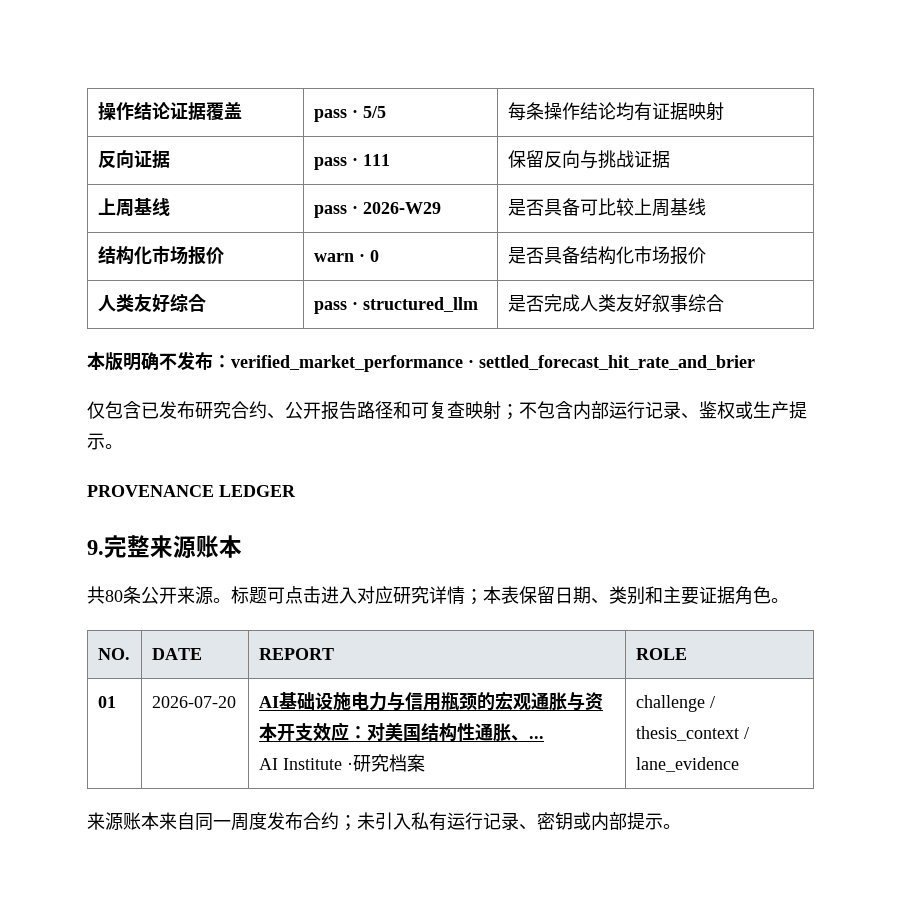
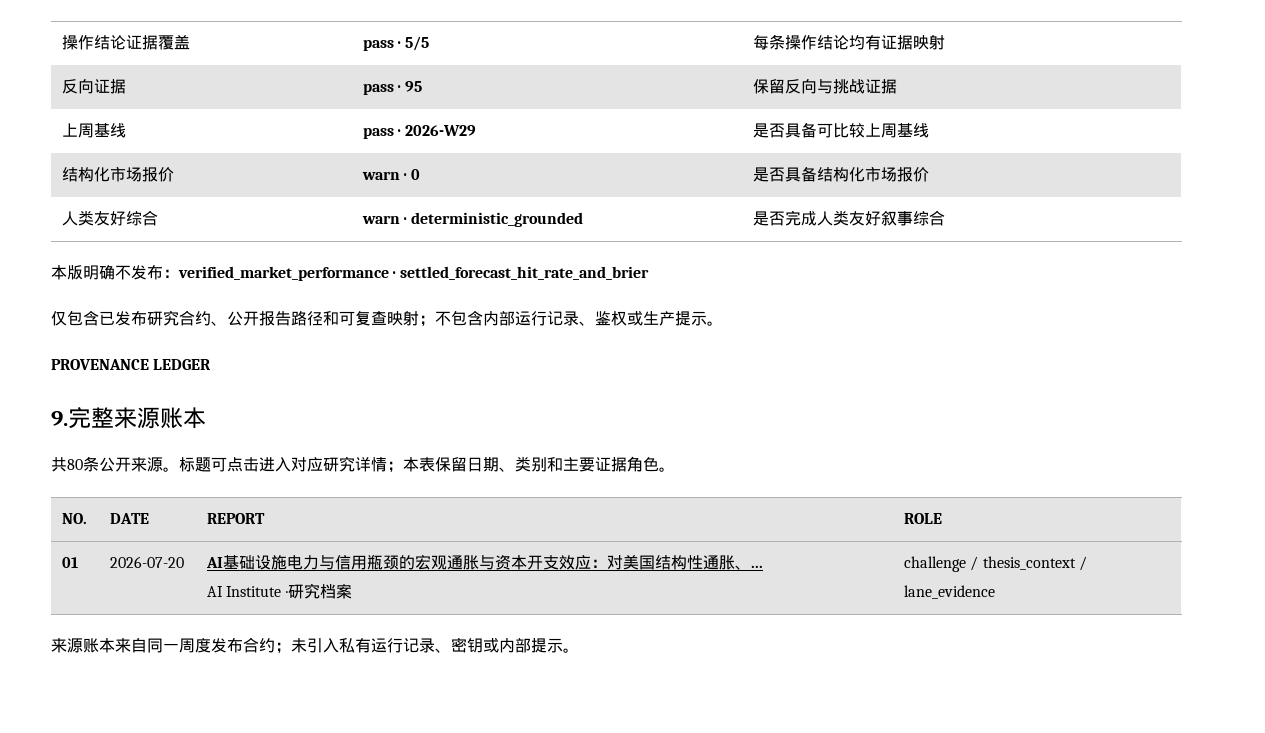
- 反向证据 | pass · 111 | 保留反向与挑战证据
+ 反向证据 | pass · 95 | 保留反向与挑战证据
- 人类友好综合 | pass · structured_llm | 是否完成人类友好叙事综合
+ 人类友好综合 | warn · deterministic_grounded | 是否完成人类友好叙事综合

